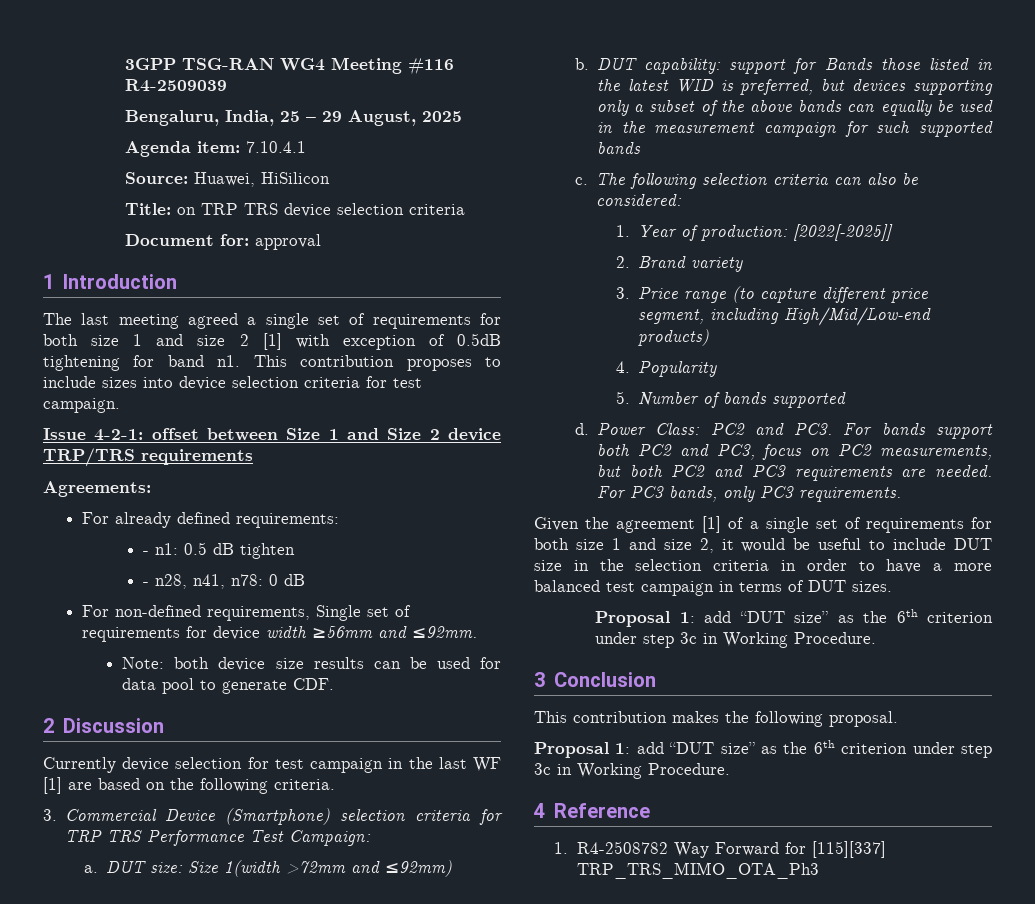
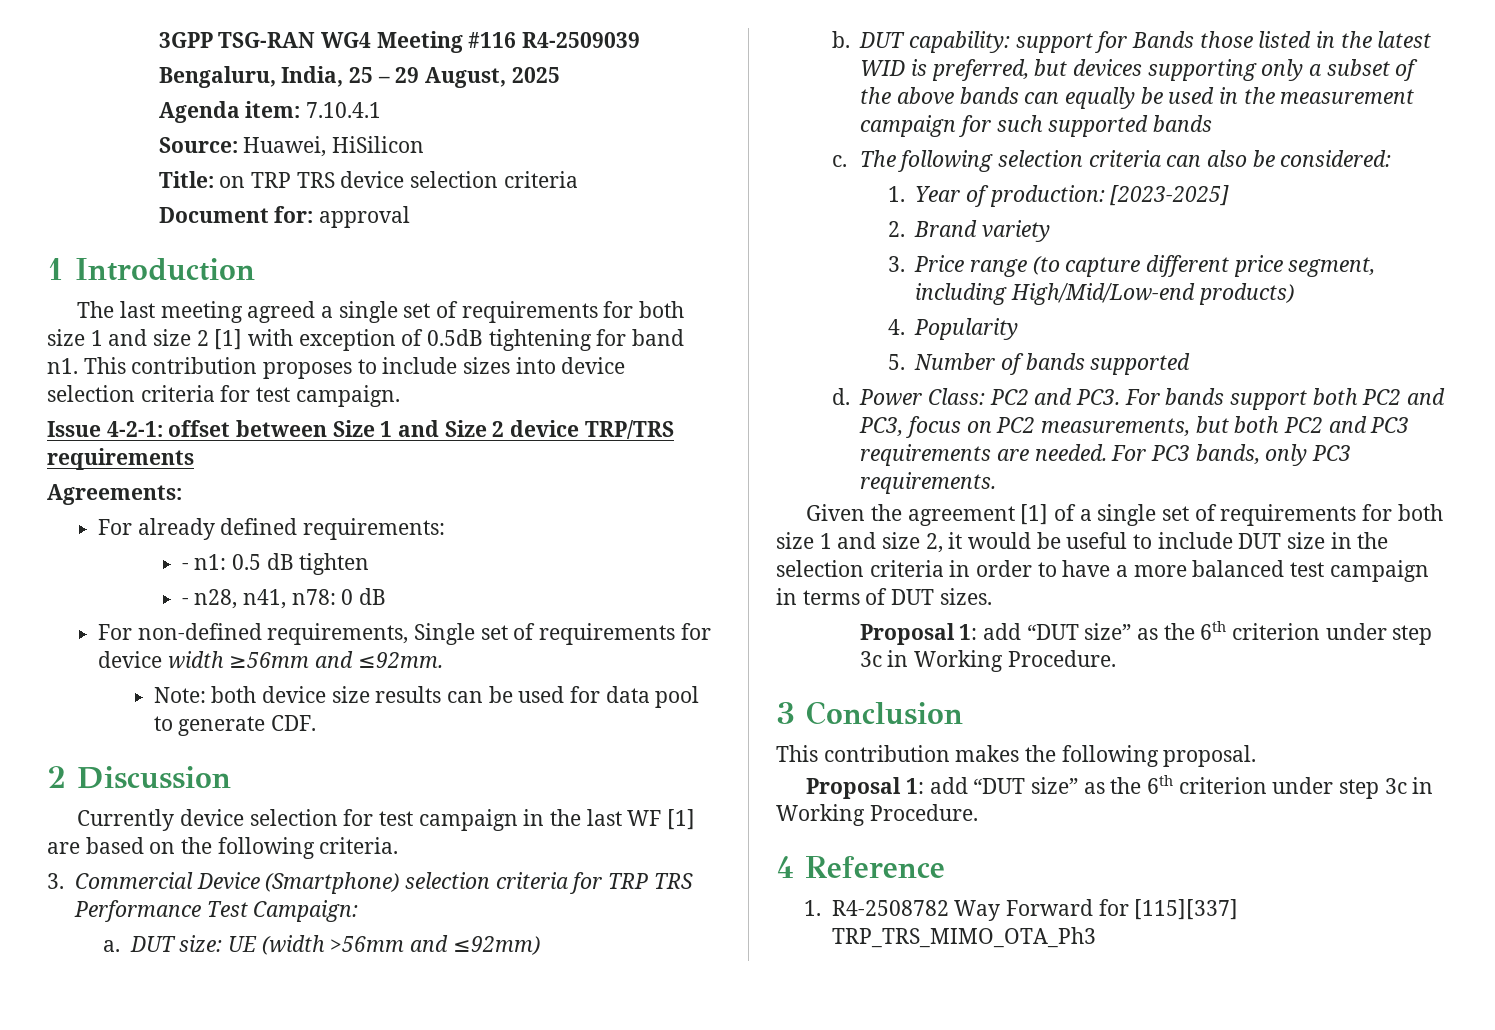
- DUT size: Size 1(width >72mm and ≤92mm)
+ DUT size: UE (width >56mm and ≤92mm)
- 1. Year of production: [2022[-2025]]
+ 1. Year of production: [2023-2025]

